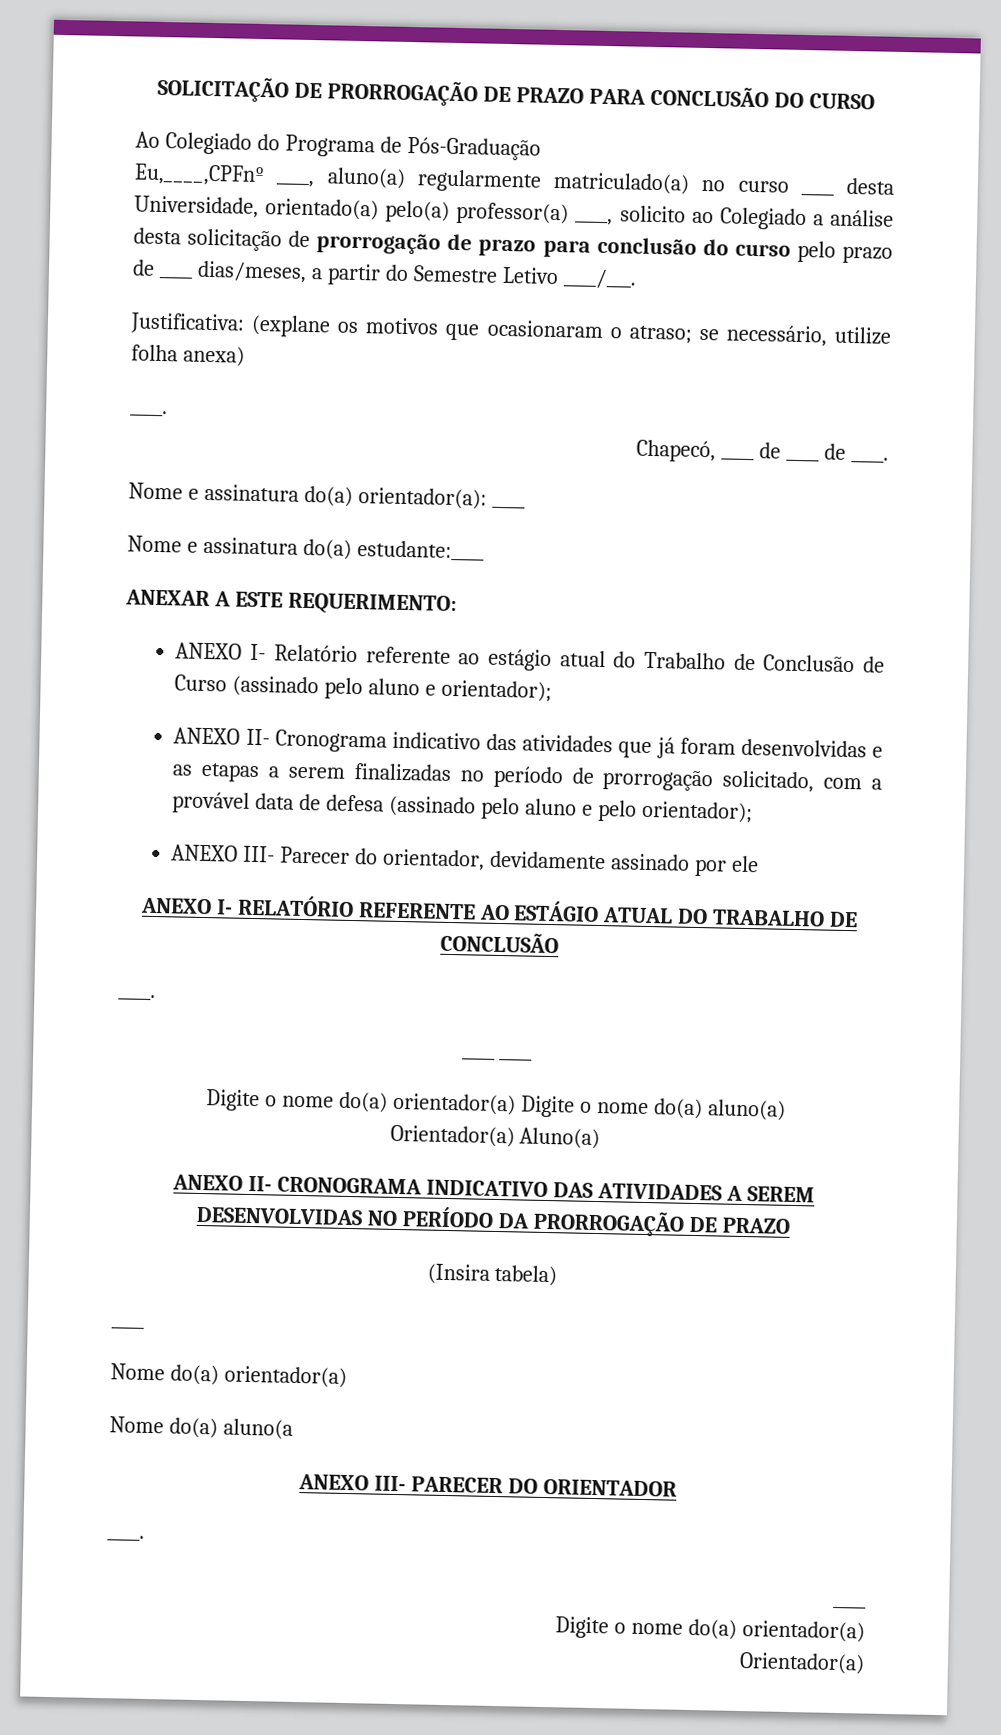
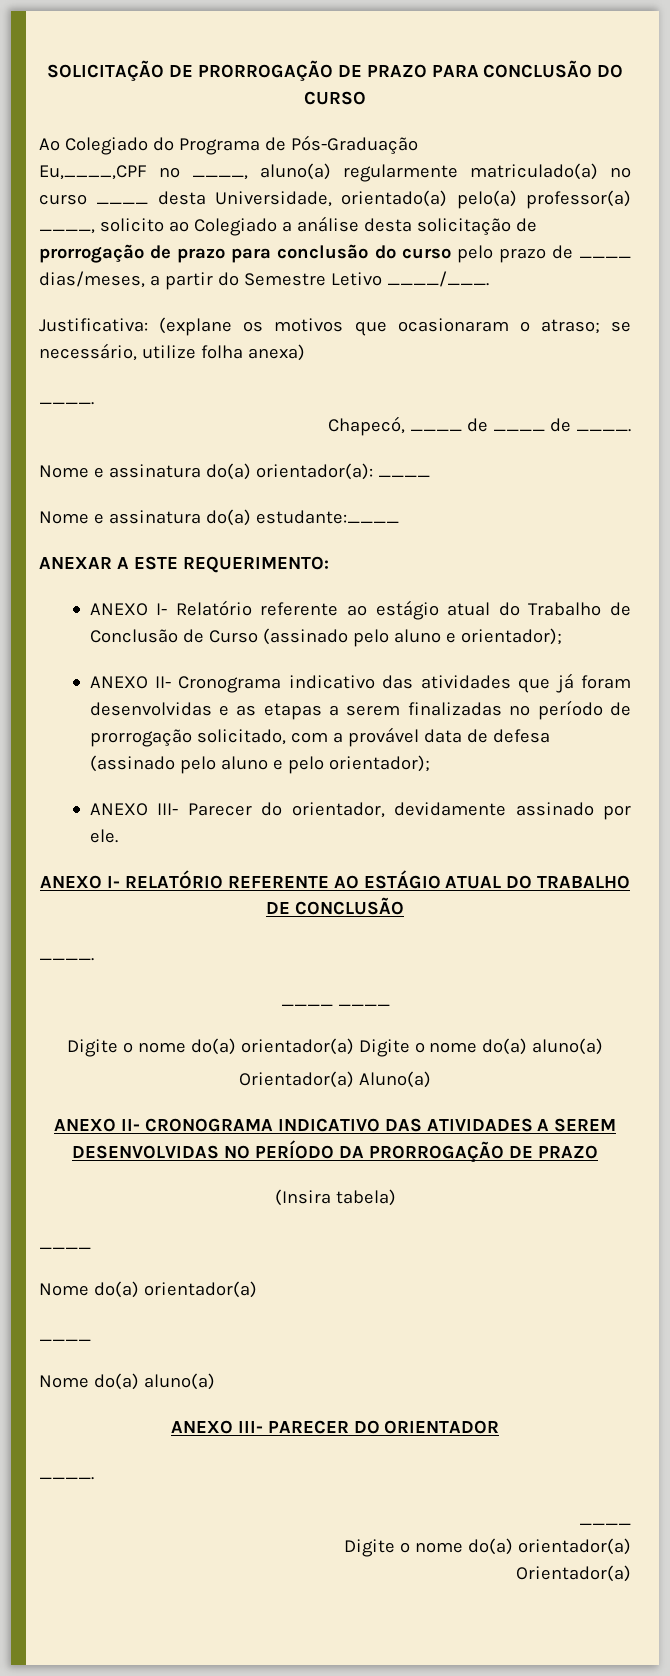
- Eu,____,CPFnº ____, aluno(a) regularmente matriculado(a) no curso ____ desta Universidade, orientado(a) pelo(a) professor(a) ____, solicito ao Colegiado a análise desta solicitação de prorrogação de prazo para conclusão do curso pelo prazo de ____ dias/meses, a partir do Semestre Letivo ____/___.
+ Eu,____,CPF nº ____, aluno(a) regularmente matriculado(a) no curso ____ desta Universidade, orientado(a) pelo(a) professor(a) ____, solicito ao Colegiado a análise desta solicitação de prorrogação de prazo para conclusão do curso pelo prazo de ____ dias/meses, a partir do Semestre Letivo ____/___.
- ANEXO III- Parecer do orientador, devidamente assinado por ele
+ ANEXO III- Parecer do orientador, devidamente assinado por ele.
  Nome do(a) orientador(a)
- Nome do(a) aluno(a
+ ____
+ Nome do(a) aluno(a)

